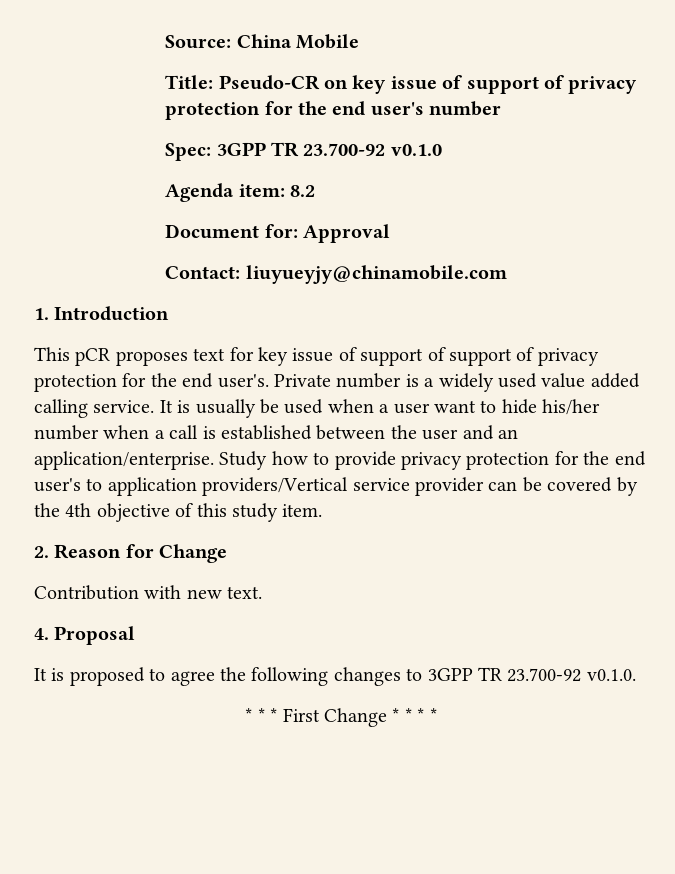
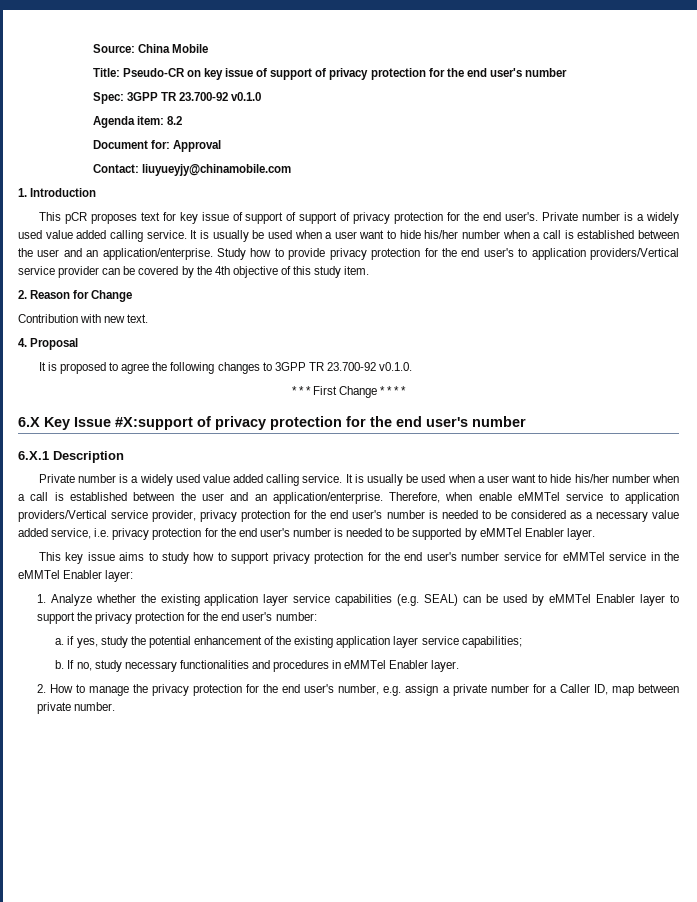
+ 6.X Key Issue #X:support of privacy protection for the end user's number
+ 6.X.1 Description
+ Private number is a widely used value added calling service. It is usually be used when a user want to hide his/her number when a call is established between the user and an application/enterprise. Therefore, when enable eMMTel service to application providers/Vertical service provider, privacy protection for the end user's number is needed to be considered as a necessary value added service, i.e. privacy protection for the end user's number is needed to be supported by eMMTel Enabler layer.
+ This key issue aims to study how to support privacy protection for the end user's number service for eMMTel service in the eMMTel Enabler layer:
+ 1. Analyze whether the existing application layer service capabilities (e.g. SEAL) can be used by eMMTel Enabler layer to support the privacy protection for the end user's number:
+ a. if yes, study the potential enhancement of the existing application layer service capabilities;
+ b. If no, study necessary functionalities and procedures in eMMTel Enabler layer.
+ 2. How to manage the privacy protection for the end user's number, e.g. assign a private number for a Caller ID, map between private number.

